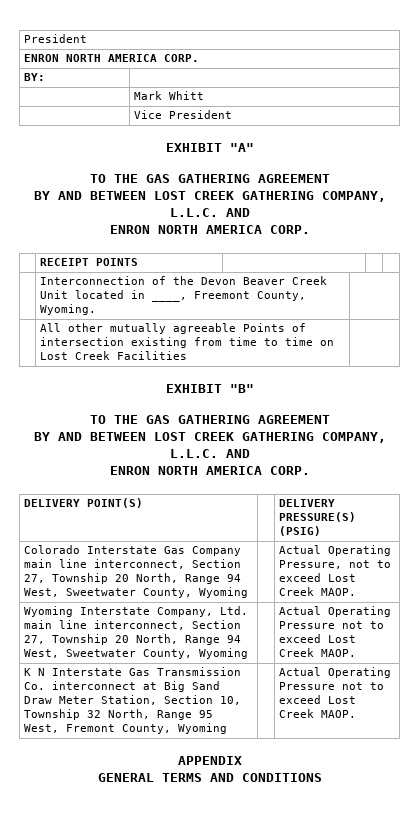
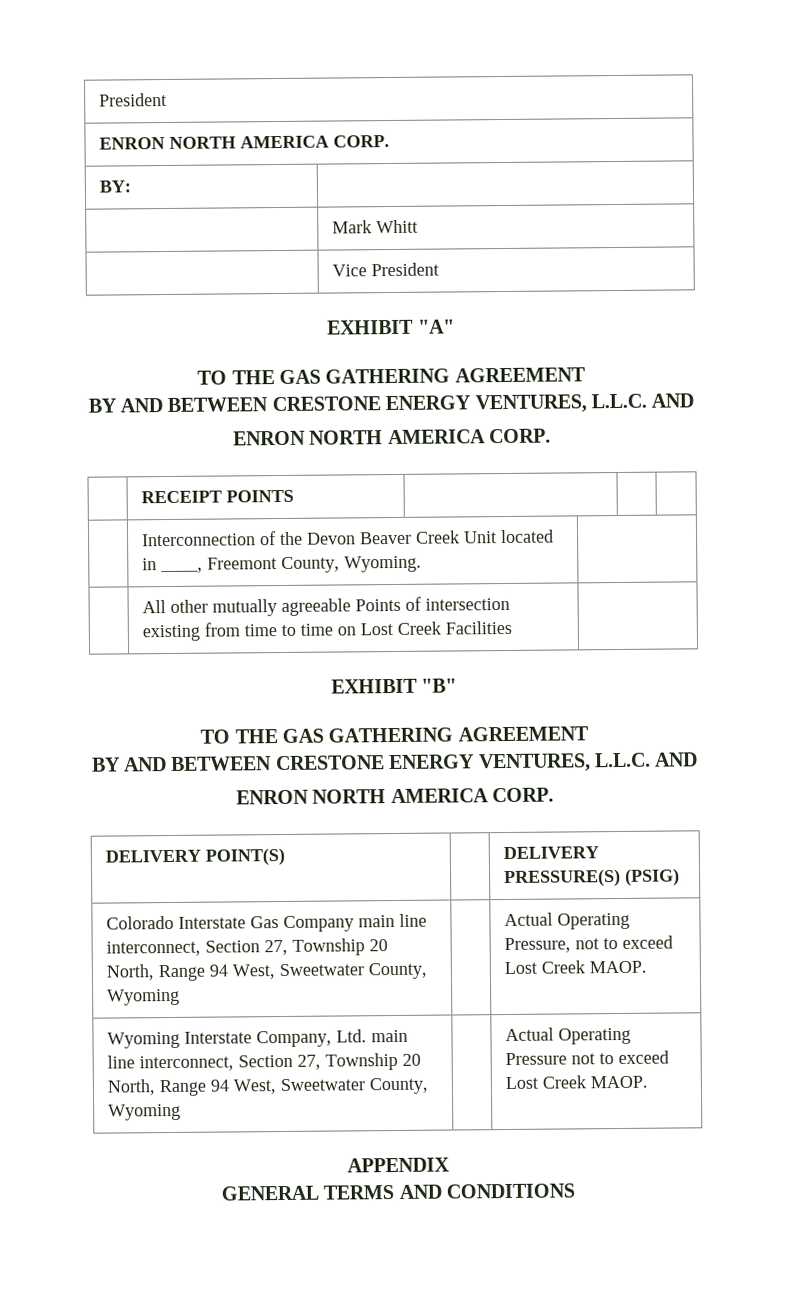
  EXHIBIT "A"
  TO THE GAS GATHERING AGREEMENT
- BY AND BETWEEN LOST CREEK GATHERING COMPANY, L.L.C. AND
+ BY AND BETWEEN CRESTONE ENERGY VENTURES, L.L.C. AND
  EXHIBIT "B"
  TO THE GAS GATHERING AGREEMENT
- BY AND BETWEEN LOST CREEK GATHERING COMPANY, L.L.C. AND
+ BY AND BETWEEN CRESTONE ENERGY VENTURES, L.L.C. AND
- K N Interstate Gas Transmission Co. interconnect at Big Sand Draw Meter Station, Section 10, Township 32 North, Range 95 West, Fremont County, Wyoming | | Actual Operating Pressure not to exceed Lost Creek MAOP.

